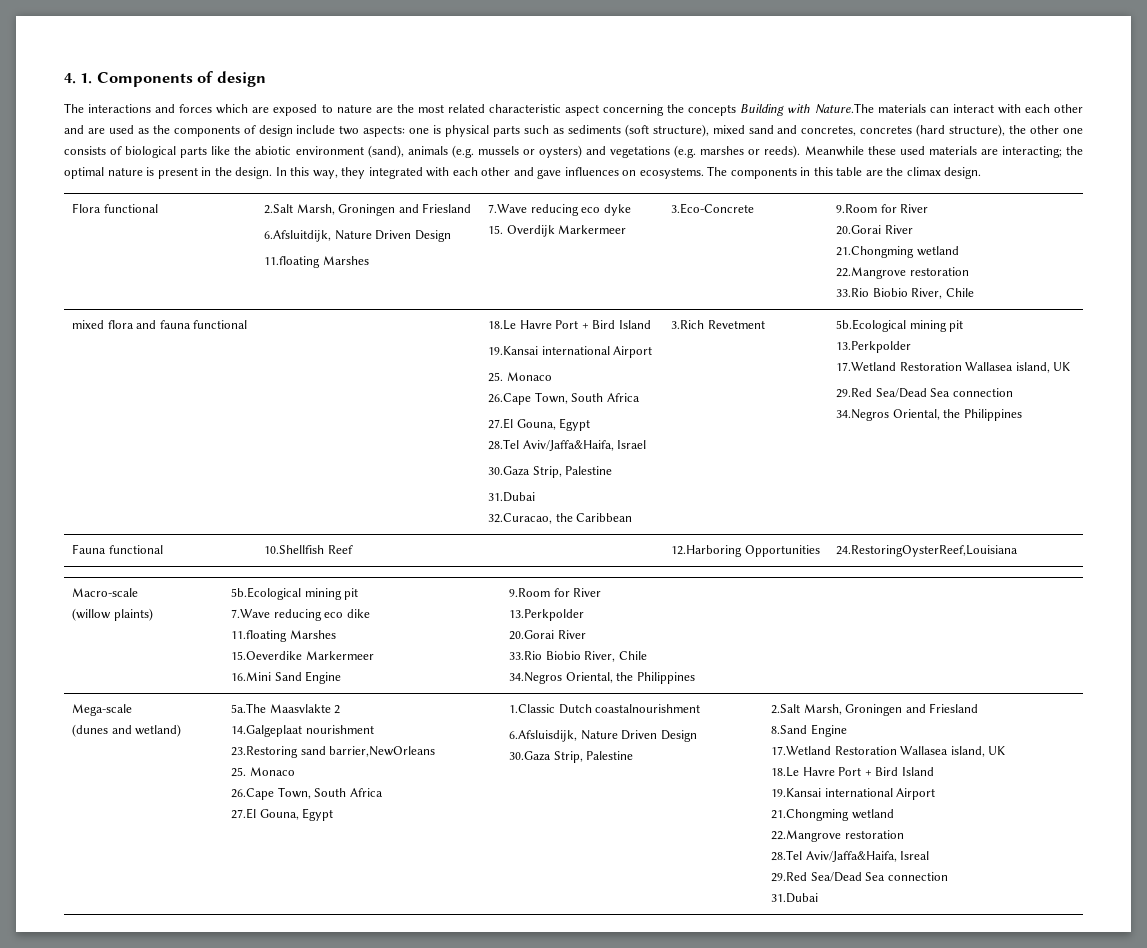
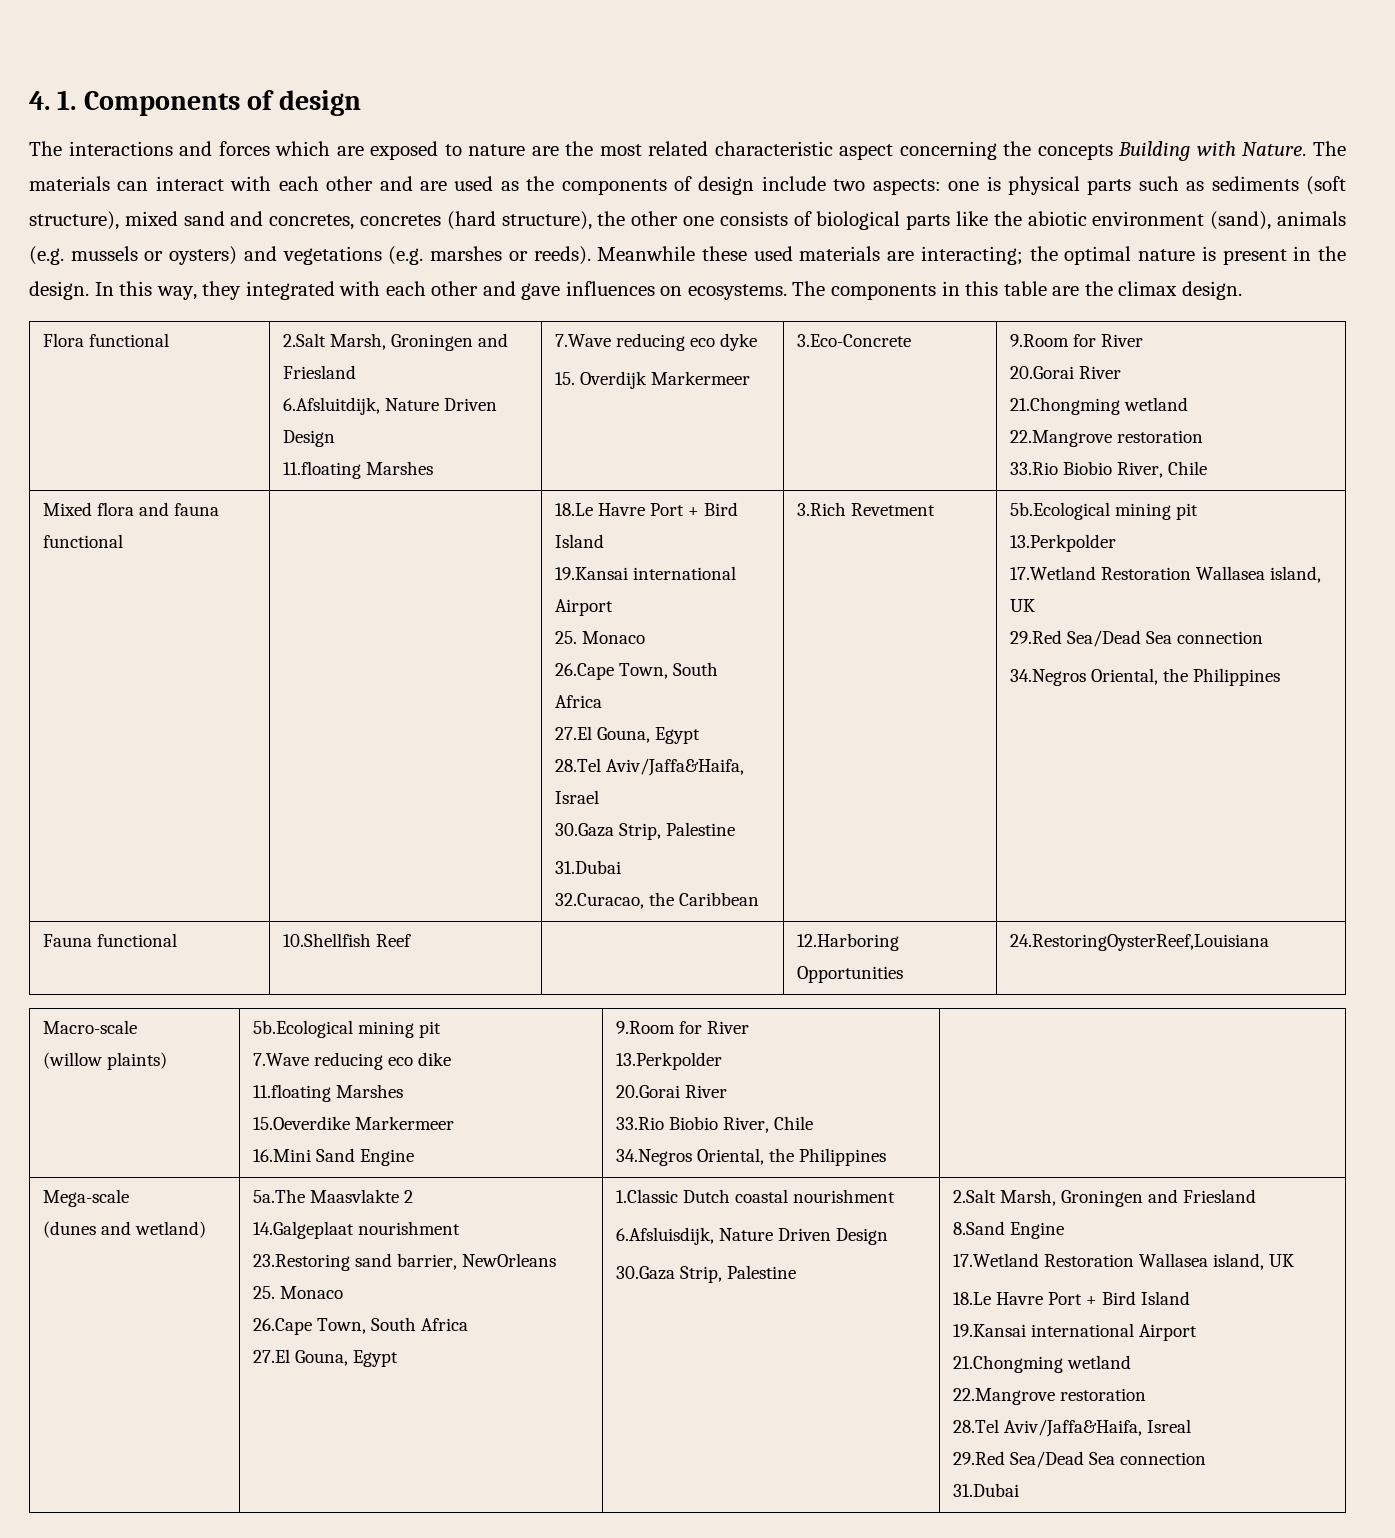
- The interactions and forces which are exposed to nature are the most related characteristic aspect concerning the concepts Building with Nature.The materials can interact with each other and are used as the components of design include two aspects:
+ The interactions and forces which are exposed to nature are the most related characteristic aspect concerning the concepts Building with Nature. The materials can interact with each other and are used as the components of design include two aspects:
- mixed flora and fauna functional
+ Mixed flora and fauna functional
- 23.Restoring sand barrier,NewOrleans
+ 23.Restoring sand barrier, NewOrleans
- 1.Classic Dutch coastalnourishment
+ 1.Classic Dutch coastal nourishment

